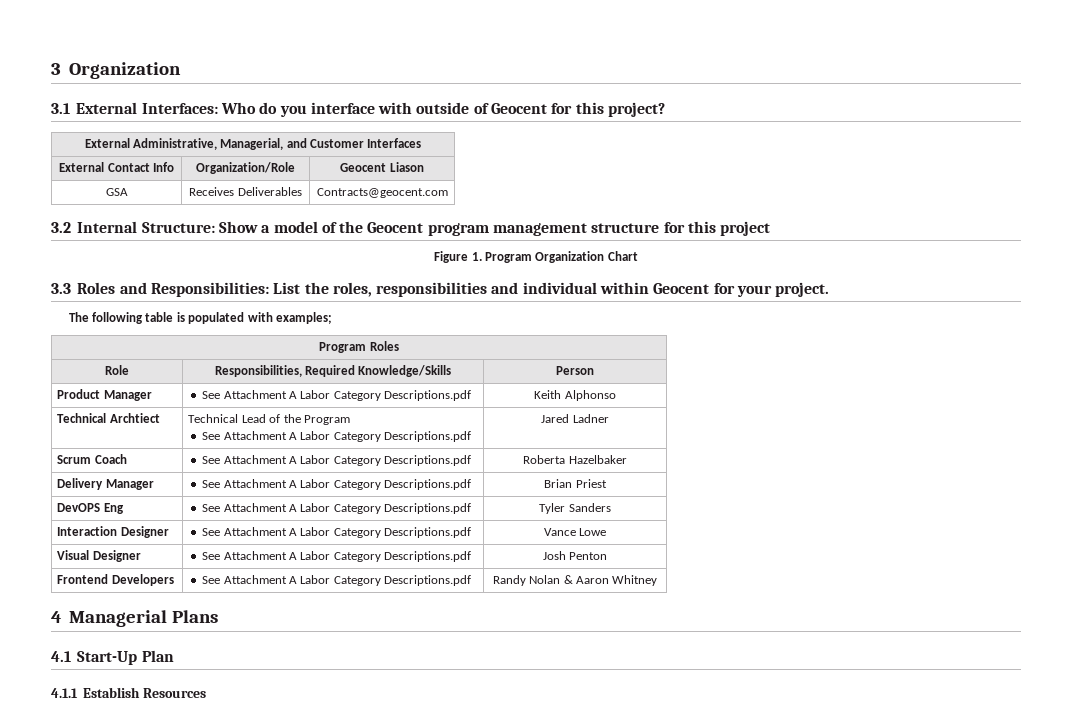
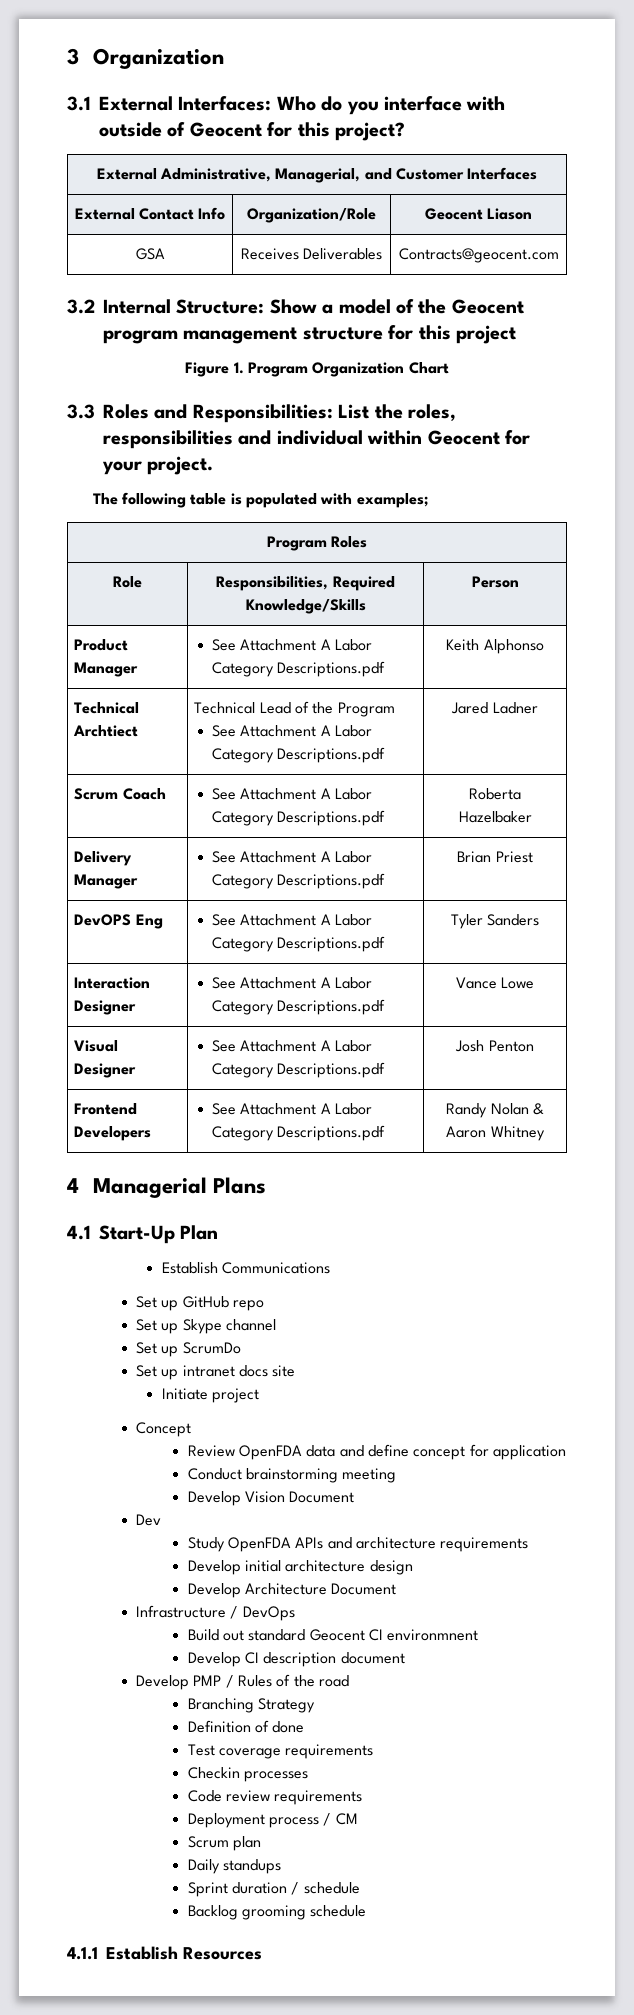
+ Establish Communications
+ Set up GitHub repo
+ Set up Skype channel
+ Set up ScrumDo
+ Set up intranet docs site
+ Initiate project
+ Concept
+ Review OpenFDA data and define concept for application
+ Conduct brainstorming meeting
+ Develop Vision Document
+ Dev
+ Study OpenFDA APIs and architecture requirements
+ Develop initial architecture design
+ Develop Architecture Document
+ Infrastructure / DevOps
+ Build out standard Geocent CI environmnent
+ Develop CI description document
+ Develop PMP / Rules of the road
+ Branching Strategy
+ Definition of done
+ Test coverage requirements
+ Checkin processes
+ Code review requirements
+ Deployment process / CM
+ Scrum plan
+ Daily standups
+ Sprint duration / schedule
+ Backlog grooming schedule

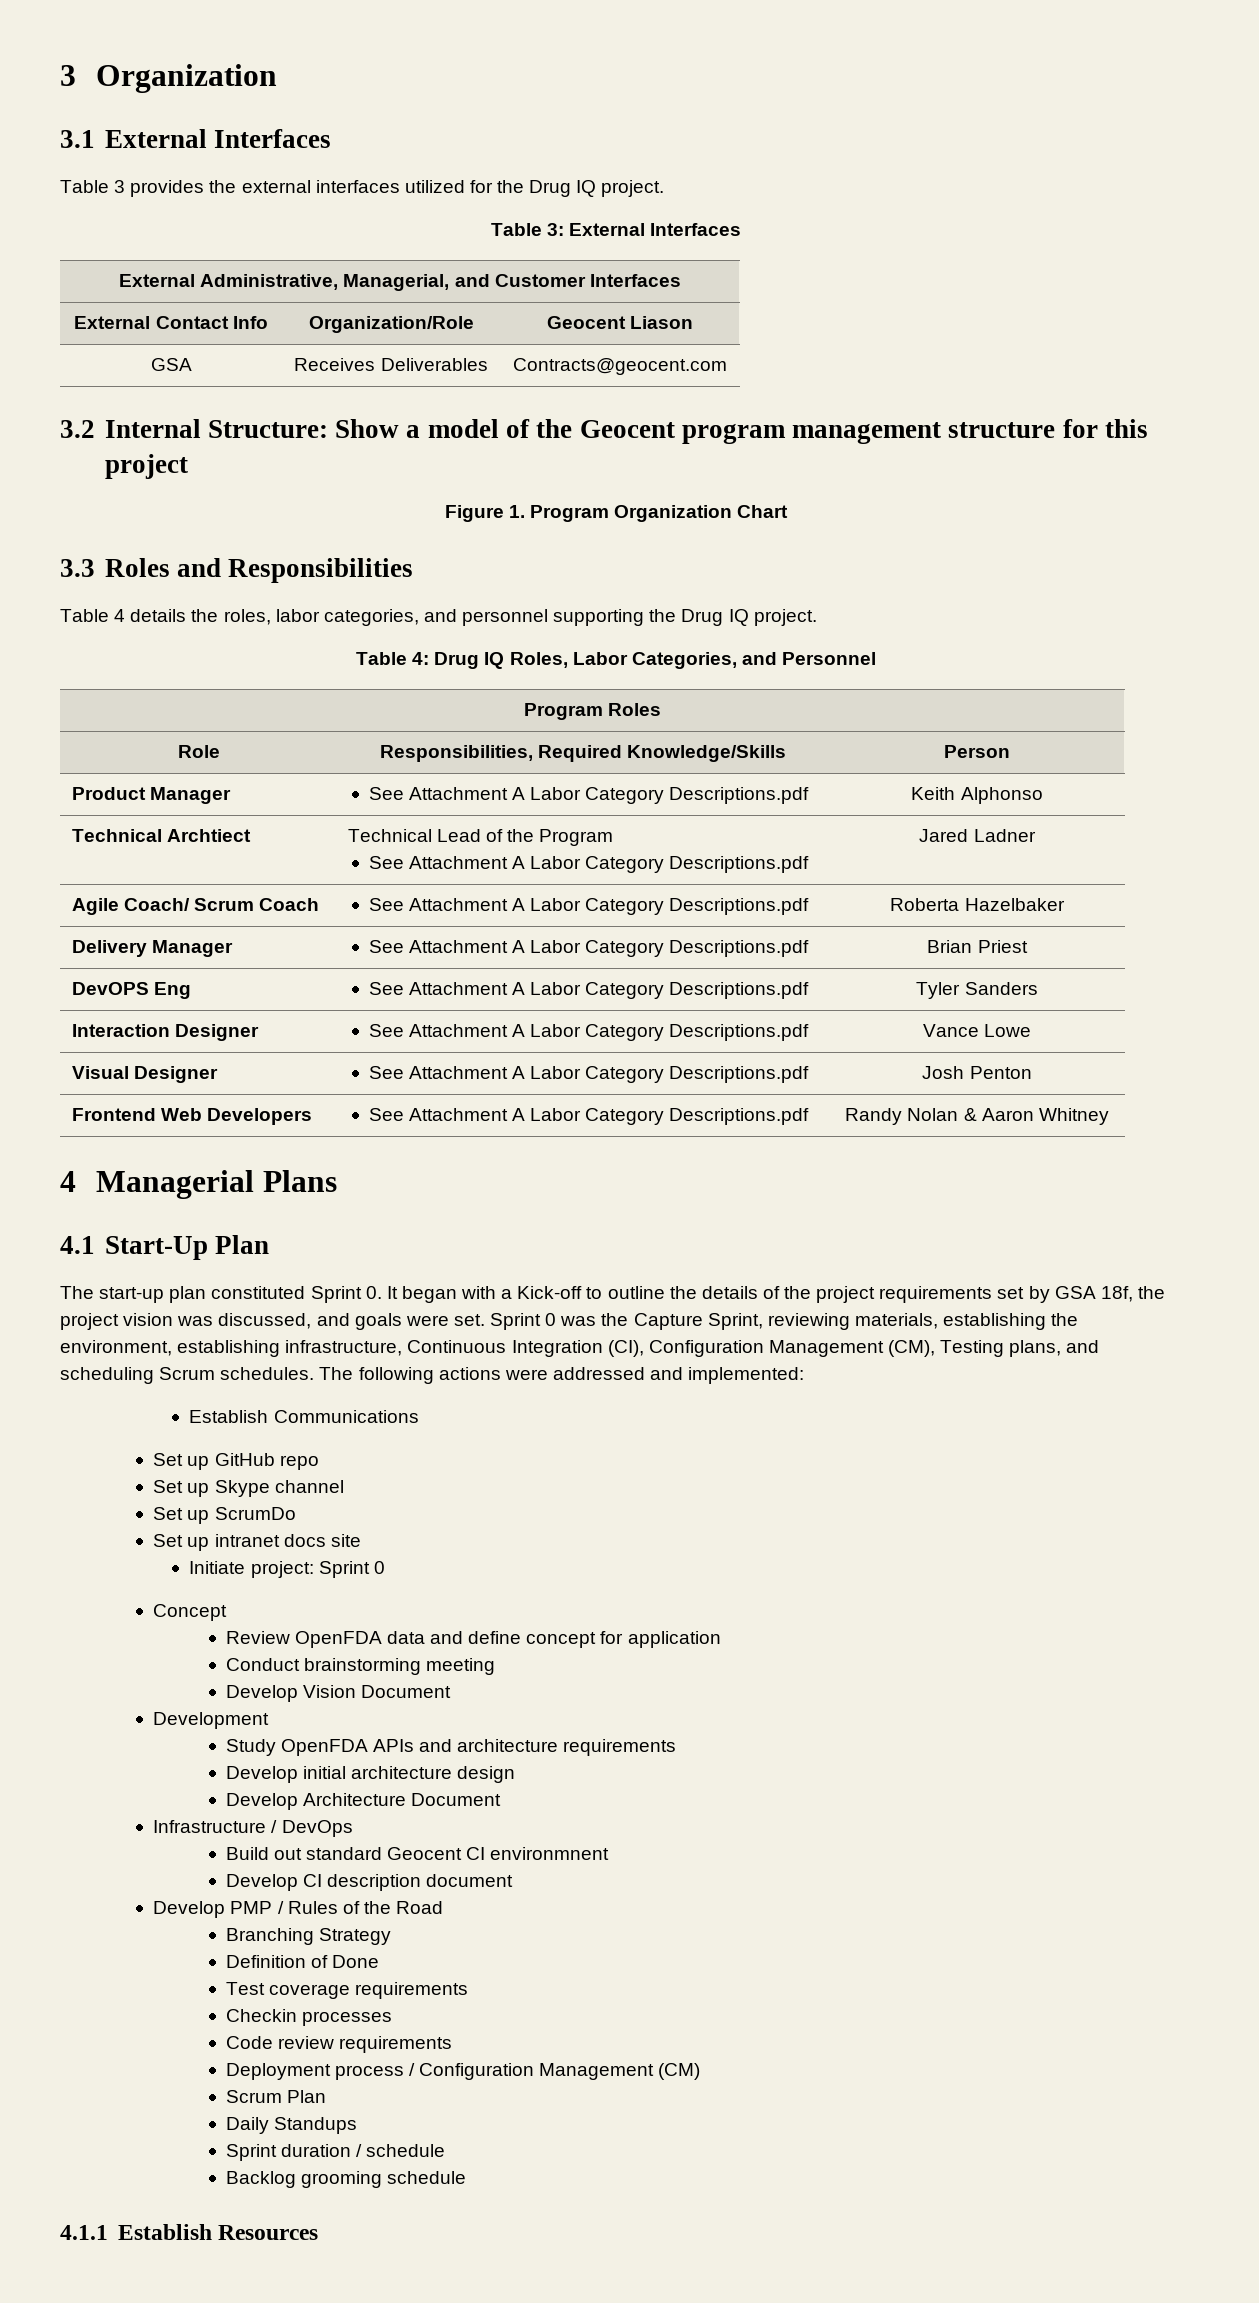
- 3.1 External Interfaces: Who do you interface with outside of Geocent for this project?
+ 3.1 External Interfaces
+ Table 3 provides the external interfaces utilized for the Drug IQ project.
+ Table 3: External Interfaces
- 3.3 Roles and Responsibilities: List the roles, responsibilities and individual within Geocent for your project.
- The following table is populated with examples;
+ 3.3 Roles and Responsibilities
+ Table 4 details the roles, labor categories, and personnel supporting the Drug IQ project.
+ Table 4: Drug IQ Roles, Labor Categories, and Personnel
- Scrum Coach | See Attachment A Labor Category Descriptions.pdf | Roberta Hazelbaker
+ Agile Coach/ Scrum Coach | See Attachment A Labor Category Descriptions.pdf | Roberta Hazelbaker
- Frontend Developers | See Attachment A Labor Category Descriptions.pdf | Randy Nolan & Aaron Whitney
+ Frontend Web Developers | See Attachment A Labor Category Descriptions.pdf | Randy Nolan & Aaron Whitney
+ The start-up plan constituted Sprint 0. It began with a Kick-off to outline the details of the project requirements set by GSA 18f, the project vision was discussed, and goals were set. Sprint 0 was the Capture Sprint, reviewing materials, establishing the environment, establishing infrastructure, Continuous Integration (CI), Configuration Management (CM), Testing plans, and scheduling Scrum schedules. The following actions were addressed and implemented:
- Initiate project
+ Initiate project: Sprint 0
- Dev
+ Development
- Develop PMP / Rules of the road
+ Develop PMP / Rules of the Road
- Definition of done
+ Definition of Done
- Deployment process / CM
- Scrum plan
+ Deployment process / Configuration Management (CM)
+ Scrum Plan
- Daily standups
+ Daily Standups

